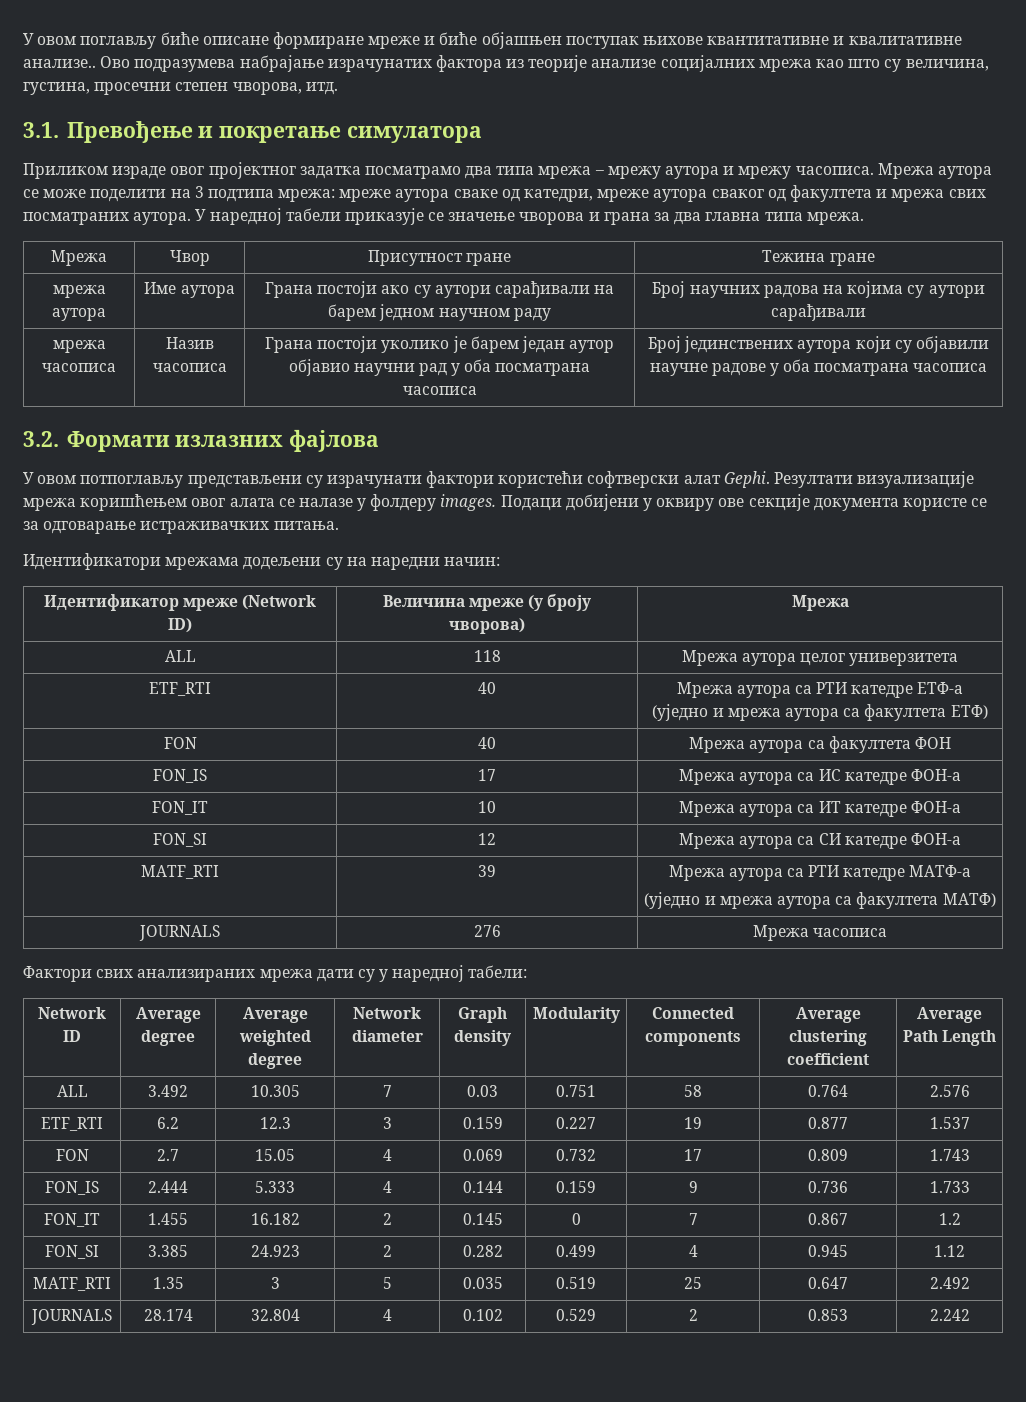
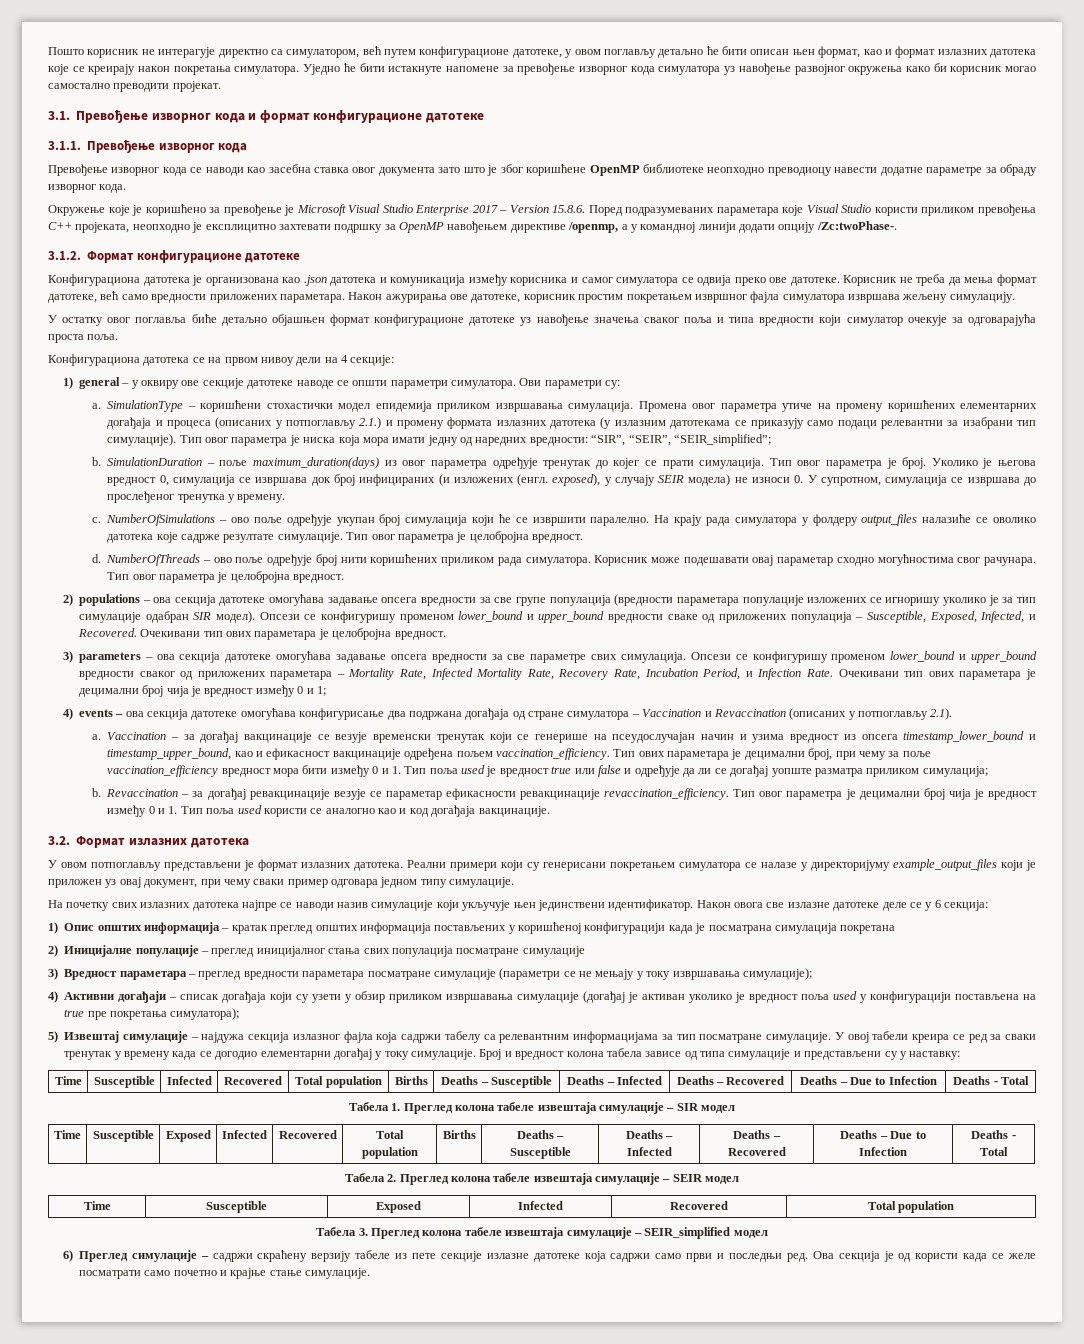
- У овом поглављу биће описане формиране мреже и биће објашњен поступак њихове квантитативне и квалитативне анализе.. Ово подразумева набрајање израчунатих фактора из теорије анализе социјалних мрежа као што су величина, густина, просечни степен чворова, итд.
- 3.1. Превођење и покретање симулатора
- Приликом израде овог пројектног задатка посматрамо два типа мрежа – мрежу аутора и мрежу часописа. Мрежа аутора се може поделити на 3 подтипа мрежа: мреже аутора сваке од катедри, мреже аутора сваког од факултета и мрежа свих посматраних аутора. У наредној табели приказује се значење чворова и грана за два главна типа мрежа.
- Мрежа | Чвор | Присутност гране | Тежина гране
- мрежа аутора | Име ауторa | Грана постоји ако су аутори сарађивали на барем једном научном раду | Број научних радова на којима су аутори сарађивали
- мрежа часописа | Назив часописа | Грана постоји уколико је барем један аутор објавио научни рад у оба посматрана часописа | Број јединствених аутора који су објавили научне радове у оба посматрана часописа
- 3.2. Формати излазних фајлова
- У овом потпоглављу представљени су израчунати фактори користећи софтверски алат Gephi. Резултати визуализације мрежа коришћењем овог алата се налазе у фолдеру images. Подаци добијени у оквиру ове секције документа користе се за одговарање истраживачких питања.
- Идентификатори мрежама додељени су на наредни начин:
- Идентификатор мреже (Network ID) | Величина мреже (у броју чворова) | Мрежа
- ALL | 118 | Мрежа аутора целог универзитета
- ETF_RTI | 40 | Мрежа аутора са РТИ катедре ЕТФ-а
- (уједно и мрежа аутора са факултета ЕТФ)
- FON | 40 | Мрежа аутора са факултета ФОН
- FON_IS | 17 | Мрежа аутора са ИС катедре ФОН-а
- FON_IT | 10 | Мрежа аутора са ИТ катедре ФОН-а
- FON_SI | 12 | Мрежа аутора са СИ катедре ФОН-а
- MATF_RTI | 39 | Мрежа аутора са РТИ катедре МАТФ-а
- (уједно и мрежа аутора са факултета МАТФ)
- JOURNALS | 276 | Мрежа часописа
- Фактори свих анализираних мрежа дати су у наредној табели:
- Network ID | Average degree | Average weighted degree | Network diameter | Graph density | Modularity | Connected components | Average clustering coefficient | Average Path Length
- ALL | 3.492 | 10.305 | 7 | 0.03 | 0.751 | 58 | 0.764 | 2.576
- ETF_RTI | 6.2 | 12.3 | 3 | 0.159 | 0.227 | 19 | 0.877 | 1.537
- FON | 2.7 | 15.05 | 4 | 0.069 | 0.732 | 17 | 0.809 | 1.743
- FON_IS | 2.444 | 5.333 | 4 | 0.144 | 0.159 | 9 | 0.736 | 1.733
- FON_IT | 1.455 | 16.182 | 2 | 0.145 | 0 | 7 | 0.867 | 1.2
- FON_SI | 3.385 | 24.923 | 2 | 0.282 | 0.499 | 4 | 0.945 | 1.12
- MATF_RTI | 1.35 | 3 | 5 | 0.035 | 0.519 | 25 | 0.647 | 2.492
- JOURNALS | 28.174 | 32.804 | 4 | 0.102 | 0.529 | 2 | 0.853 | 2.242
+ Пошто корисник не интерагује директно са симулатором, већ путем конфигурационе датотеке, у овом поглављу детаљно ће бити описан њен формат, као и формат излазних датотека које се креирају након покретања симулатора. Уједно ће бити истакнуте напомене за превођење изворног кода симулатора уз навођење развојног окружења како би корисник могао самостално преводити пројекат.
+ 3.1. Превођење изворног кода и формат конфигурационе датотеке
+ 3.1.1. Превођење изворног кода
+ Превођење изворног кода се наводи као засебна ставка овог документа зато што је због коришћене OpenMP библиотеке неопходно преводиоцу навести додатне параметре за обраду изворног кода.
+ Окружење које је коришћено за превођење је Microsoft Visual Studio Enterprise 2017 – Version 15.8.6. Поред подразумеваних параметара које Visual Studio користи приликом превођења C++ пројеката, неопходно је експлицитно захтевати подршку за OpenMP навођењем директиве /openmp, а у командној линији додати опцију /Zc:twoPhase-.
+ 3.1.2. Формат конфигурационе датотеке
+ Конфигурациона датотека је организована као .json датотека и комуникација између корисника и самог симулатора се одвија преко ове датотеке. Корисник не треба да мења формат датотеке, већ само вредности приложених параметара. Након ажурирања ове датотеке, корисник простим покретањем извршног фајла симулатора извршава жељену симулацију.
+ У остатку овог поглавља биће детаљно објашњен формат конфигурационе датотеке уз навођење значења сваког поља и типа вредности који симулатор очекује за одговарајућа проста поља.
+ Конфигурациона датотека се на првом нивоу дели на 4 секције:
+ 1) general – у оквиру ове секције датотеке наводе се општи параметри симулатора. Ови параметри су:
+ a. SimulationType – коришћени стохастички модел епидемија приликом извршавања симулација. Промена овог параметра утиче на промену коришћених елементарних догађаја и процеса (описаних у потпоглављу 2.1.) и промену формата излазних датотека (у излазним датотекама се приказују само подаци релевантни за изабрани тип симулације). Тип овог параметра је ниска која мора имати једну од наредних вредности: “SIR”, “SEIR”, “SEIR_simplified”;
+ b. SimulationDuration – поље maximum_duration(days) из овог параметра одређује тренутак до којег се прати симулација. Тип овог параметра је број. Уколико је његова вредност 0, симулација се извршава док број инфицираних (и изложених (енгл. еxposed), у случају SEIR модела) не износи 0. У супротном, симулација се извршава до прослеђеног тренутка у времену.
+ c. NumberOfSimulations – ово поље одређује укупан број симулација који ће се извршити паралелно. На крају рада симулатора у фолдеру output_files налазиће се оволико датотека које садрже резултате симулације. Тип овог параметра је целобројна вредност.
+ d. NumberOfThreads – ово поље одређује број нити коришћених приликом рада симулатора. Корисник може подешавати овај параметар сходно могућностима свог рачунара. Тип овог параметра је целобројна вредност.
+ 2) populations – ова секција датотеке омогућава задавање опсега вредности за све групе популација (вредности параметара популације изложених се игноришу уколико је за тип симулације одабран SIR модел). Опсези се конфигуришу променом lower_bound и upper_bound вредности сваке од приложених популација – Susceptible, Exposed, Infected, и Recovered. Очекивани тип ових параметара је целобројна вредност.
+ 3) parameters – ова секција датотеке омогућава задавање опсега вредности за све параметре свих симулација. Опсези се конфигуришу променом lower_bound и upper_bound вредности сваког од приложених параметара – Mortality Rate, Infected Mortality Rate, Recovery Rate, Incubation Period, и Infection Rate. Очекивани тип ових параметара је децимални број чија је вредност између 0 и 1;
+ 4) events – ова секција датотеке омогућава конфигурисање два подржана догађаја од стране симулатора – Vaccination и Revaccination (описаних у потпоглављу 2.1).
+ a. Vaccination – за догађај вакцинације се везује временски тренутак који се генерише на псеудослучајан начин и узима вредност из опсега timestamp_lower_bound и timestamp_upper_bound, као и ефикасност вакцинације одређена пољем vaccination_efficiency. Тип ових параметара је децимални број, при чему за поље vaccination_efficiency вредност мора бити између 0 и 1. Тип поља used је вредност true или false и одређује да ли се догађај уопште разматра приликом симулација;
+ b. Revaccination – за догађај ревакцинације везује се параметар ефикасности ревакцинације revaccination_efficiency. Тип овог параметра је децимални број чија је вредност између 0 и 1. Тип поља used користи се аналогно као и код догађаја вакцинације.
+ 3.2. Формат излазних датотека
+ У овом потпоглављу представљени је формат излазних датотека. Реални примери који су генерисани покретањем симулатора се налазе у директоријуму example_output_files који је приложен уз овај документ, при чему сваки пример одговара једном типу симулације.
+ На почетку свих излазних датотека најпре се наводи назив симулације који укључује њен јединствени идентификатор. Након овога све излазне датотеке деле се у 6 секција:
+ 1) Опис општих информација – кратак преглед општих информација постављених у коришћеној конфигурацији када је посматрана симулација покретана
+ 2) Иницијалне популације – преглед иницијалног стања свих популација посматране симулације
+ 3) Вредност параметара – преглед вредности параметара посматране симулације (параметри се не мењају у току извршавања симулације);
+ 4) Активни догађаји – списак догађаја који су узети у обзир приликом извршавања симулације (догађај је активан уколико је вредност поља used у конфигурацији постављена на true пре покретања симулатора);
+ 5) Извештај симулације – најдужа секција излазног фајла која садржи табелу са релевантним информацијама за тип посматране симулације. У овој табели креира се ред за сваки тренутак у времену када се догодио елементарни догађај у току симулације. Број и вредност колона табела зависе од типа симулације и представљени су у наставку:
+ Time | Susceptible | Infected | Recovered | Total population | Births | Deaths – Susceptible | Deaths – Infected | Deaths – Recovered | Deaths – Due to Infection | Deaths - Total
+ Табела 1. Преглед колона табеле извештаја симулације – SIR модел
+ Time | Susceptible | Exposed | Infected | Recovered | Total population | Births | Deaths – Susceptible | Deaths – Infected | Deaths – Recovered | Deaths – Due to Infection | Deaths - Total
+ Табела 2. Преглед колона табеле извештаја симулације – SЕIR модел
+ Time | Susceptible | Exposed | Infected | Recovered | Total population
+ Табела 3. Преглед колона табеле извештаја симулације – SЕIR_simplified модел
+ 6) Преглед симулације – садржи скраћену верзију табеле из пете секције излазне датотеке која садржи само први и последњи ред. Ова секција је од користи када се желе посматрати само почетно и крајње стање симулације.

